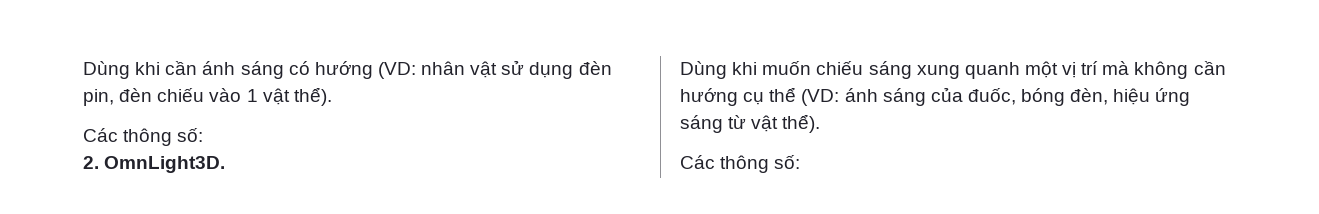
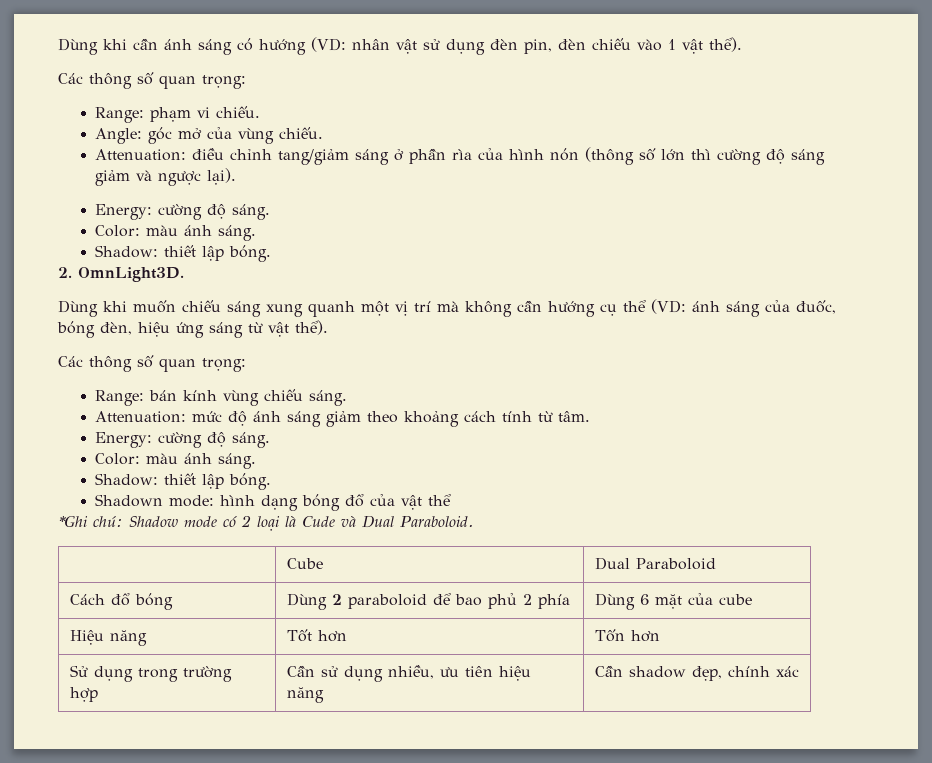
  Dùng khi cần ánh sáng có hướng (VD: nhân vật sử dụng đèn pin, đèn chiếu vào 1 vật thể).
- Các thông số:
+ Các thông số quan trọng:
+ Range: phạm vi chiếu.
+ Angle: góc mở của vùng chiếu.
+ Attenuation: điều chỉnh tang/giảm sáng ở phần rìa của hình nón (thông số lớn thì cường độ sáng giảm và ngược lại).
+ Energy: cường độ sáng.
+ Color: màu ánh sáng.
+ Shadow: thiết lập bóng.
  Dùng khi muốn chiếu sáng xung quanh một vị trí mà không cần hướng cụ thể (VD: ánh sáng của đuốc, bóng đèn, hiệu ứng sáng từ vật thể).
- Các thông số:
+ Các thông số quan trọng:
+ Range: bán kính vùng chiếu sáng.
+ Attenuation: mức độ ánh sáng giảm theo khoảng cách tính từ tâm.
+ Energy: cường độ sáng.
+ Color: màu ánh sáng.
+ Shadow: thiết lập bóng.
+ Shadown mode: hình dạng bóng đổ của vật thể
+ *Ghi chú: Shadow mode có 2 loại là Cude và Dual Paraboloid.
+ | Cube | Dual Paraboloid
+ Cách đổ bóng | Dùng 2 paraboloid để bao phủ 2 phía | Dùng 6 mặt của cube
+ Hiệu năng | Tốt hơn | Tốn hơn
+ Sử dụng trong trường hợp | Cần sử dụng nhiều, ưu tiên hiệu năng | Cần shadow đẹp, chính xác

